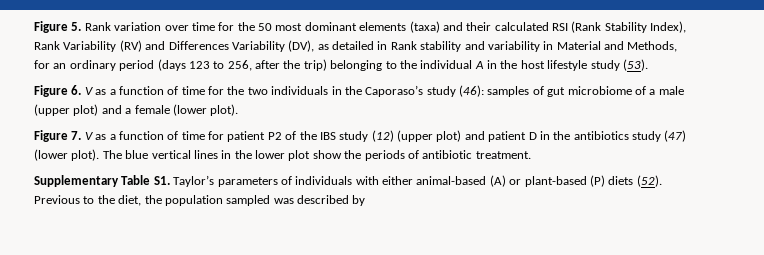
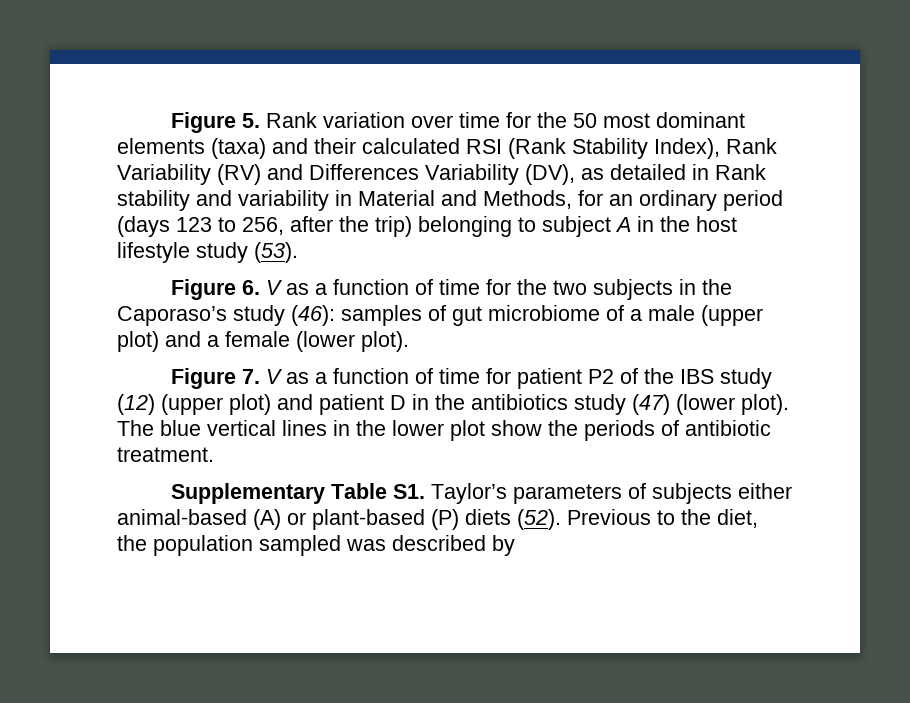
- Figure 5. Rank variation over time for the 50 most dominant elements (taxa) and their calculated RSI (Rank Stability Index), Rank Variability (RV) and Differences Variability (DV), as detailed in Rank stability and variability in Material and Methods, for an ordinary period (days 123 to 256, after the trip) belonging to the individual A in the host lifestyle study (53).
+ Figure 5. Rank variation over time for the 50 most dominant elements (taxa) and their calculated RSI (Rank Stability Index), Rank Variability (RV) and Differences Variability (DV), as detailed in Rank stability and variability in Material and Methods, for an ordinary period (days 123 to 256, after the trip) belonging to subject A in the host lifestyle study (53).
- Figure 6. V as a function of time for the two individuals in the Caporaso’s study (46): samples of gut microbiome of a male (upper plot) and a female (lower plot).
+ Figure 6. V as a function of time for the two subjects in the Caporaso’s study (46): samples of gut microbiome of a male (upper plot) and a female (lower plot).
- Supplementary Table S1. Taylor’s parameters of individuals with either animal-based (A) or plant-based (P) diets (52).
+ Supplementary Table S1. Taylor’s parameters of subjects either animal-based (A) or plant-based (P) diets (52).

